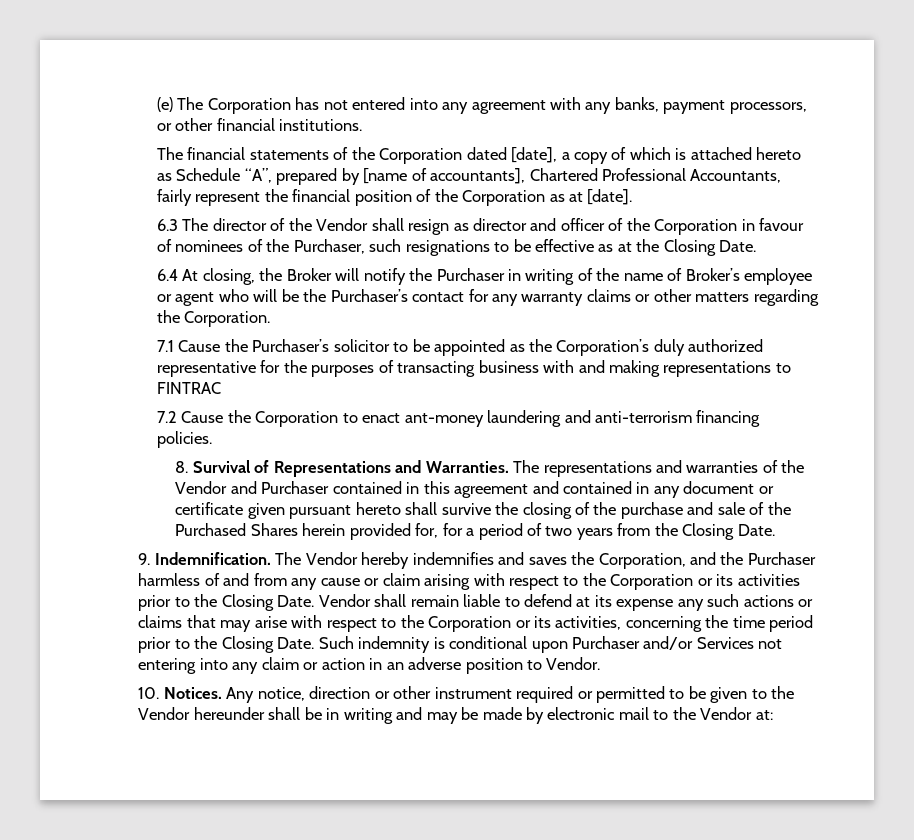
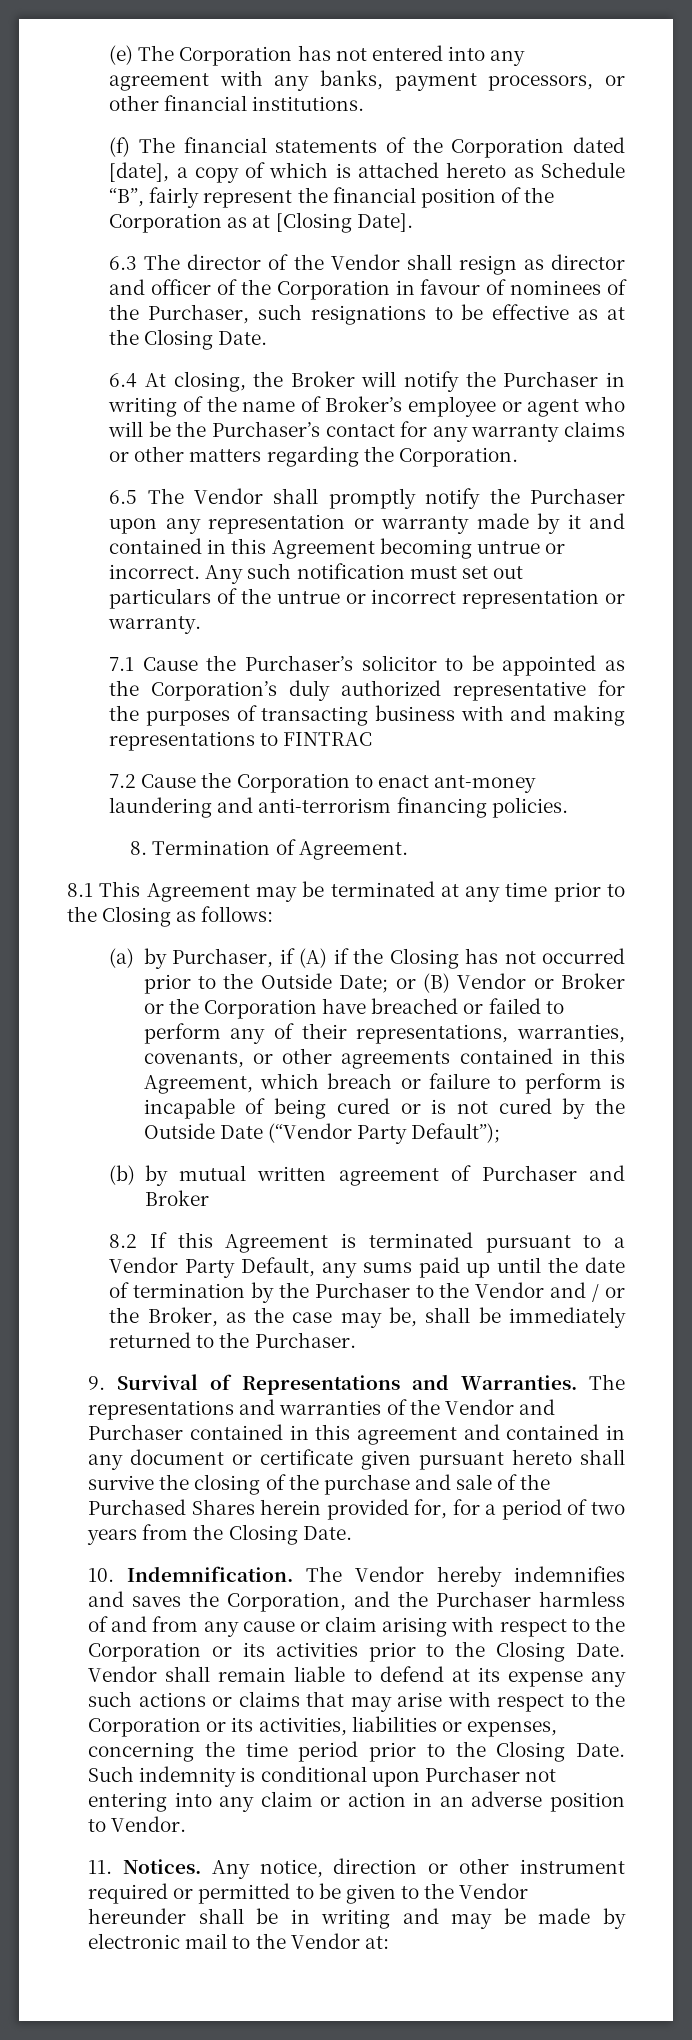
- The financial statements of the Corporation dated [date], a copy of which is attached hereto as Schedule “A”, prepared by [name of accountants], Chartered Professional Accountants, fairly represent the financial position of the Corporation as at [date].
+ (f) The financial statements of the Corporation dated [date], a copy of which is attached hereto as Schedule “B”, fairly represent the financial position of the Corporation as at [Closing Date].
+ 6.5 The Vendor shall promptly notify the Purchaser upon any representation or warranty made by it and contained in this Agreement becoming untrue or incorrect. Any such notification must set out particulars of the untrue or incorrect representation or warranty.
- 8. Survival of Representations and Warranties.
+ 8. Termination of Agreement.
+ 8.1 This Agreement may be terminated at any time prior to the Closing as follows:
+ (a) by Purchaser, if (A) if the Closing has not occurred prior to the Outside Date; or (B) Vendor or Broker or the Corporation have breached or failed to perform any of their representations, warranties, covenants, or other agreements contained in this Agreement, which breach or failure to perform is incapable of being cured or is not cured by the Outside Date (“Vendor Party Default”);
+ (b) by mutual written agreement of Purchaser and Broker
+ 8.2 If this Agreement is terminated pursuant to a Vendor Party Default, any sums paid up until the date of termination by the Purchaser to the Vendor and / or the Broker, as the case may be, shall be immediately returned to the Purchaser.
+ 9. Survival of Representations and Warranties.
- 9. Indemnification.
+ 10. Indemnification.
- Vendor shall remain liable to defend at its expense any such actions or claims that may arise with respect to the Corporation or its activities, concerning the time period prior to the Closing Date.
+ Vendor shall remain liable to defend at its expense any such actions or claims that may arise with respect to the Corporation or its activities, liabilities or expenses, concerning the time period prior to the Closing Date.
- Such indemnity is conditional upon Purchaser and/or Services not entering into any claim or action in an adverse position to Vendor.
+ Such indemnity is conditional upon Purchaser not entering into any claim or action in an adverse position to Vendor.
- 10. Notices.
+ 11. Notices.

